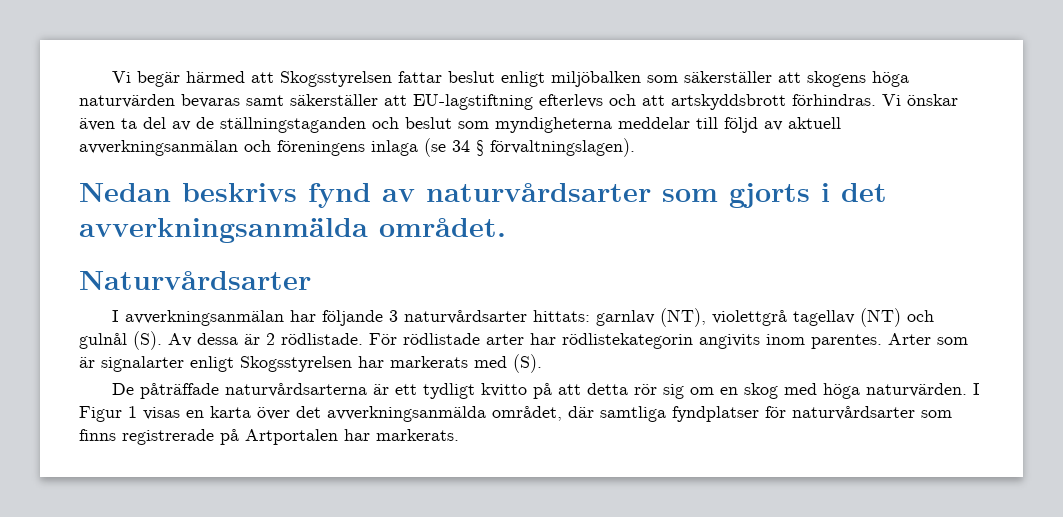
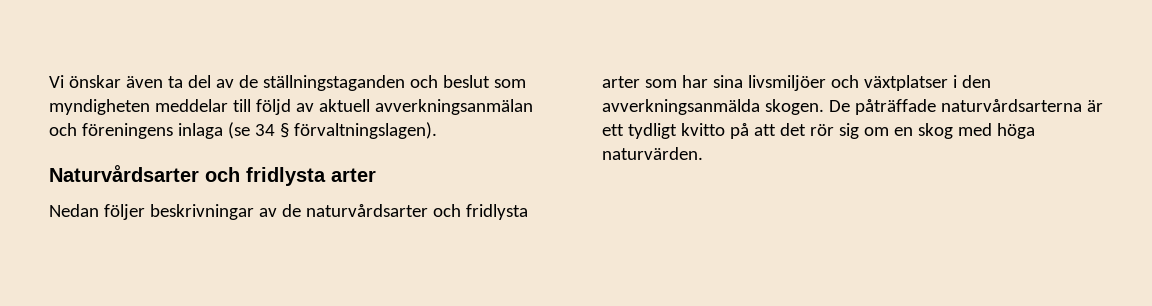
- Vi begär härmed att Skogsstyrelsen fattar beslut enligt miljöbalken som säkerställer att skogens höga naturvärden bevaras samt säkerställer att EU-lagstiftning efterlevs och att artskyddsbrott förhindras. Vi önskar även ta del av de ställningstaganden och beslut som myndigheterna meddelar till följd av aktuell avverkningsanmälan och föreningens inlaga (se 34 § förvaltningslagen).
+ Vi önskar även ta del av de ställningstaganden och beslut som myndigheten meddelar till följd av aktuell avverkningsanmälan och föreningens inlaga (se 34 § förvaltningslagen).
- Nedan beskrivs fynd av naturvårdsarter som gjorts i det avverkningsanmälda området.
- Naturvårdsarter
- I avverkningsanmälan har följande 3 naturvårdsarter hittats: garnlav (NT), violettgrå tagellav (NT) och gulnål (S). Av dessa är 2 rödlistade. För rödlistade arter har rödlistekategorin angivits inom parentes. Arter som är signalarter enligt Skogsstyrelsen har markerats med (S).
- De påträffade naturvårdsarterna är ett tydligt kvitto på att detta rör sig om en skog med höga naturvärden. I Figur 1 visas en karta över det avverkningsanmälda området, där samtliga fyndplatser för naturvårdsarter som finns registrerade på Artportalen har markerats.
+ Naturvårdsarter och fridlysta arter
+ Nedan följer beskrivningar av de naturvårdsarter och fridlysta arter som har sina livsmiljöer och växtplatser i den avverkningsanmälda skogen. De påträffade naturvårdsarterna är ett tydligt kvitto på att det rör sig om en skog med höga naturvärden.

